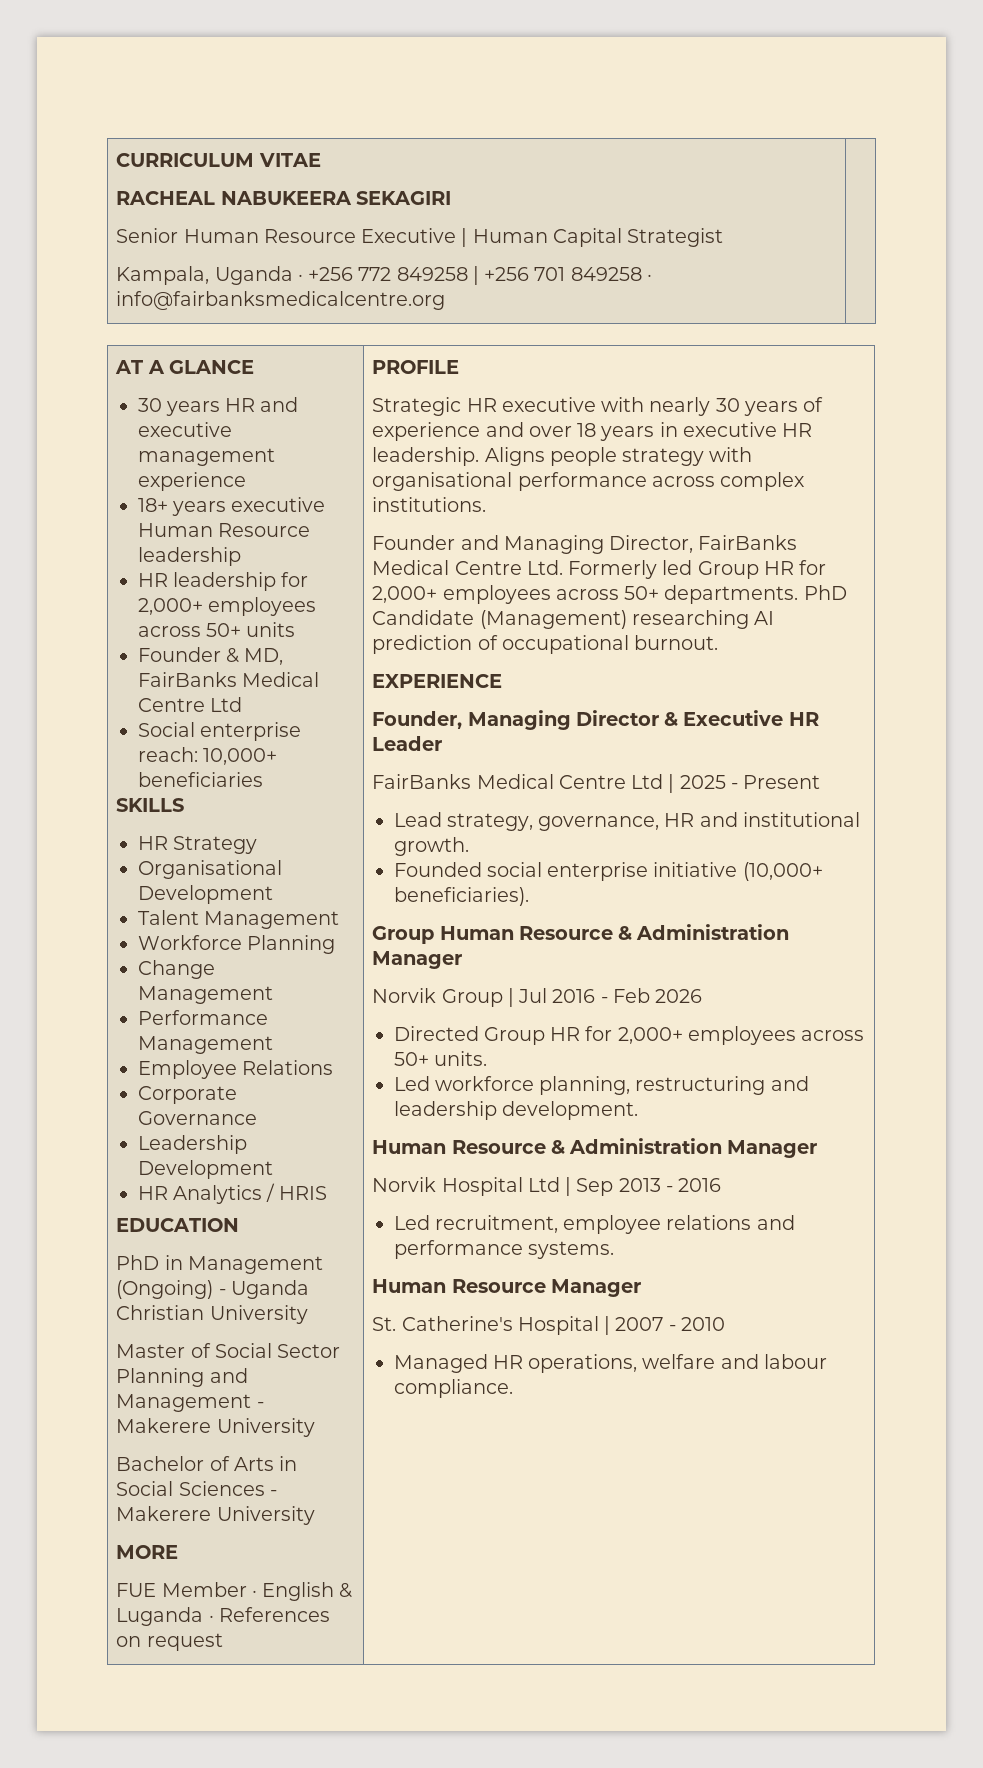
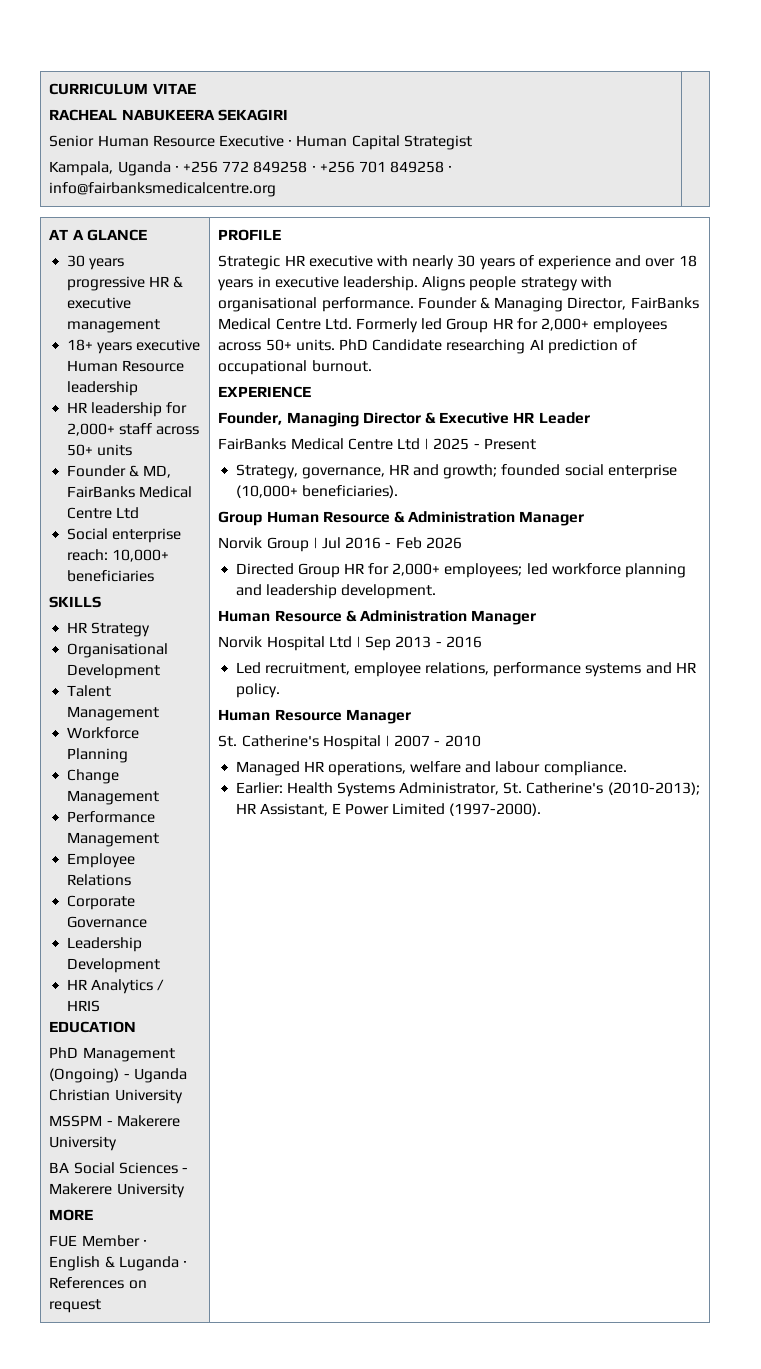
  CURRICULUM VITAE
  RACHEAL NABUKEERA SEKAGIRI
- Senior Human Resource Executive | Human Capital Strategist
- Kampala, Uganda · +256 772 849258 | +256 701 849258 · info@fairbanksmedicalcentre.org |
+ Senior Human Resource Executive · Human Capital Strategist
+ Kampala, Uganda · +256 772 849258 · +256 701 849258 · info@fairbanksmedicalcentre.org |
- 30 years HR and executive management experience
+ 30 years progressive HR & executive management
- HR leadership for 2,000+ employees across 50+ units
+ HR leadership for 2,000+ staff across 50+ units
- PhD in Management (Ongoing) - Uganda Christian University
+ PhD Management (Ongoing) - Uganda Christian University
- Master of Social Sector Planning and Management - Makerere University
- Bachelor of Arts in Social Sciences - Makerere University
+ MSSPM - Makerere University
+ BA Social Sciences - Makerere University
- Strategic HR executive with nearly 30 years of experience and over 18 years in executive HR leadership.
+ Strategic HR executive with nearly 30 years of experience and over 18 years in executive leadership.
- Aligns people strategy with organisational performance across complex institutions.
- Founder and Managing Director, FairBanks Medical Centre Ltd. Formerly led Group HR for 2,000+ employees across 50+ departments.
+ Aligns people strategy with organisational performance. Founder & Managing Director, FairBanks Medical Centre Ltd. Formerly led Group HR for 2,000+ employees across 50+ units.
- PhD Candidate (Management) researching AI prediction of occupational burnout.
+ PhD Candidate researching AI prediction of occupational burnout.
- Lead strategy, governance, HR and institutional growth.
- Founded social enterprise initiative (10,000+ beneficiaries).
+ Strategy, governance, HR and growth; founded social enterprise (10,000+ beneficiaries).
- Directed Group HR for 2,000+ employees across 50+ units.
- Led workforce planning, restructuring and leadership development.
+ Directed Group HR for 2,000+ employees; led workforce planning and leadership development.
- Led recruitment, employee relations and performance systems.
+ Led recruitment, employee relations, performance systems and HR policy.
+ Earlier: Health Systems Administrator, St. Catherine's (2010-2013); HR Assistant, E Power Limited (1997-2000).

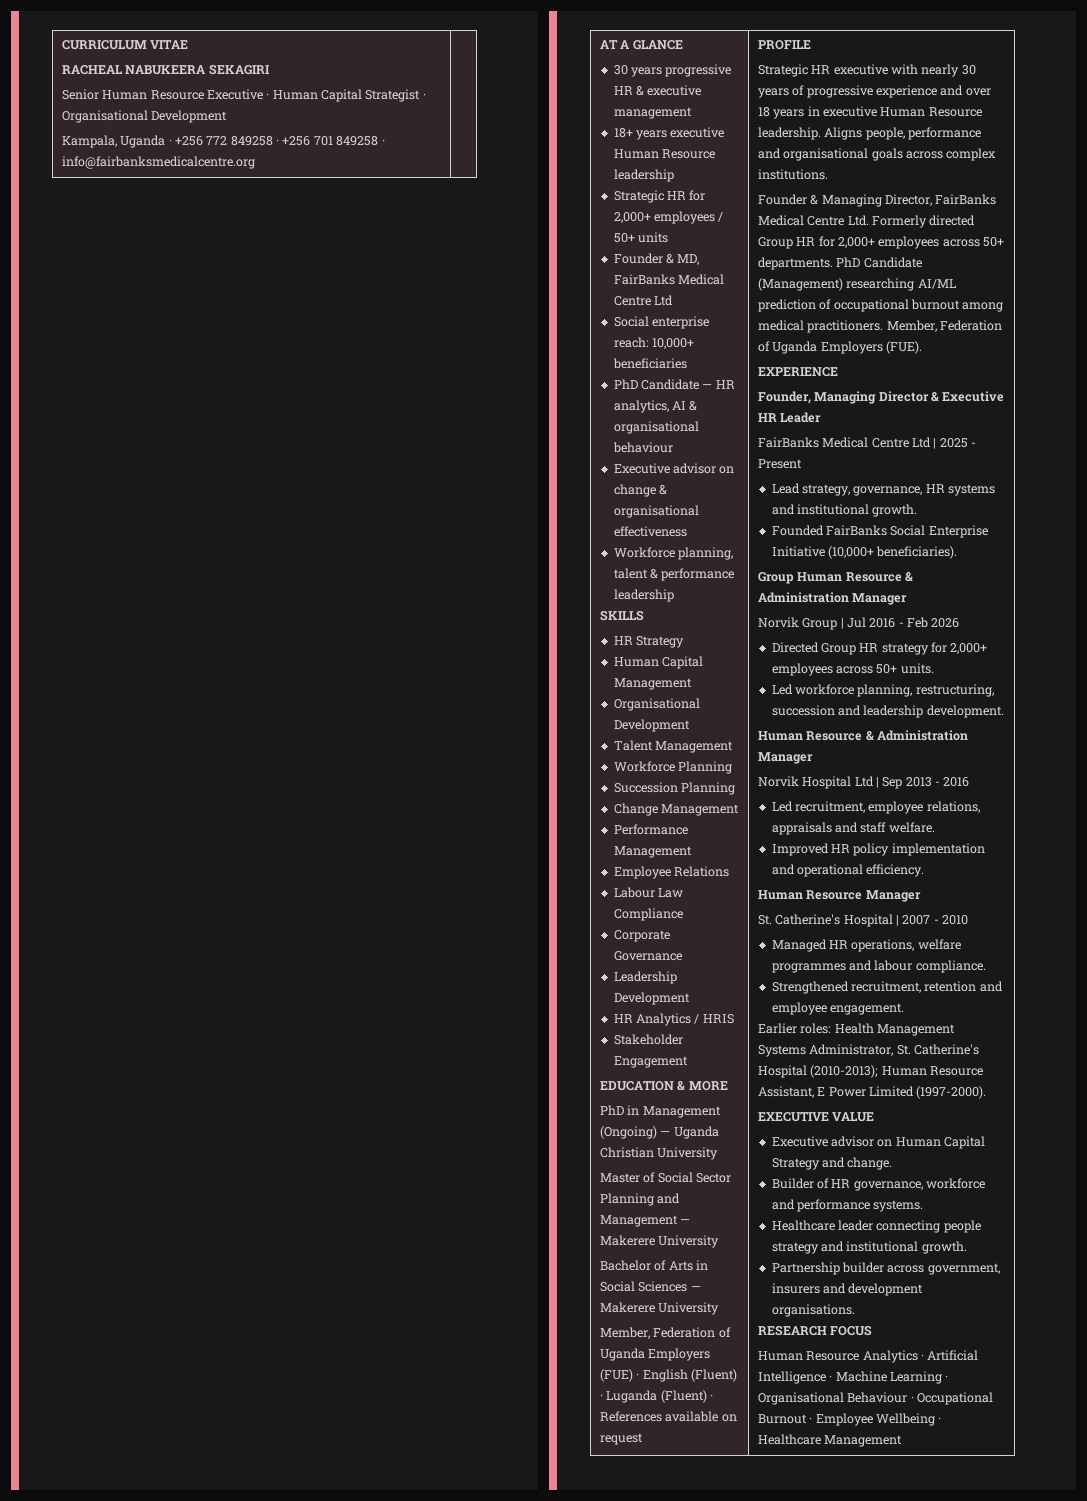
  CURRICULUM VITAE
  RACHEAL NABUKEERA SEKAGIRI
- Senior Human Resource Executive · Human Capital Strategist
+ Senior Human Resource Executive · Human Capital Strategist · Organisational Development
- HR leadership for 2,000+ staff across 50+ units
+ Strategic HR for 2,000+ employees / 50+ units
+ PhD Candidate — HR analytics, AI & organisational behaviour
+ Executive advisor on change & organisational effectiveness
+ Workforce planning, talent & performance leadership
+ Human Capital Management
+ Succession Planning
+ Labour Law Compliance
+ Stakeholder Engagement
- EDUCATION
- PhD Management (Ongoing) - Uganda Christian University
+ EDUCATION & MORE
+ PhD in Management (Ongoing) — Uganda Christian University
- MSSPM - Makerere University
- BA Social Sciences - Makerere University
- MORE
- FUE Member · English & Luganda · References on request
+ Master of Social Sector Planning and Management — Makerere University
+ Bachelor of Arts in Social Sciences — Makerere University
+ Member, Federation of Uganda Employers (FUE) · English (Fluent) · Luganda (Fluent) · References available on request
- Strategic HR executive with nearly 30 years of experience and over 18 years in executive leadership. Aligns people strategy with organisational performance. Founder & Managing Director, FairBanks Medical Centre Ltd. Formerly led Group HR for 2,000+ employees across 50+ units. PhD Candidate researching AI prediction of occupational burnout.
+ Strategic HR executive with nearly 30 years of progressive experience and over 18 years in executive Human Resource leadership. Aligns people, performance and organisational goals across complex institutions.
+ Founder & Managing Director, FairBanks Medical Centre Ltd. Formerly directed Group HR for 2,000+ employees across 50+ departments. PhD Candidate (Management) researching AI/ML prediction of occupational burnout among medical practitioners. Member, Federation of Uganda Employers (FUE).
- Strategy, governance, HR and growth; founded social enterprise (10,000+ beneficiaries).
+ Lead strategy, governance, HR systems and institutional growth.
+ Founded FairBanks Social Enterprise Initiative (10,000+ beneficiaries).
- Directed Group HR for 2,000+ employees; led workforce planning and leadership development.
+ Directed Group HR strategy for 2,000+ employees across 50+ units.
+ Led workforce planning, restructuring, succession and leadership development.
- Led recruitment, employee relations, performance systems and HR policy.
+ Led recruitment, employee relations, appraisals and staff welfare.
+ Improved HR policy implementation and operational efficiency.
- Managed HR operations, welfare and labour compliance.
+ Managed HR operations, welfare programmes and labour compliance.
- Earlier: Health Systems Administrator, St. Catherine's (2010-2013); HR Assistant, E Power Limited (1997-2000).
+ Strengthened recruitment, retention and employee engagement.
+ Earlier roles: Health Management Systems Administrator, St. Catherine's Hospital (2010-2013); Human Resource Assistant, E Power Limited (1997-2000).
+ EXECUTIVE VALUE
+ Executive advisor on Human Capital Strategy and change.
+ Builder of HR governance, workforce and performance systems.
+ Healthcare leader connecting people strategy and institutional growth.
+ Partnership builder across government, insurers and development organisations.
+ RESEARCH FOCUS
+ Human Resource Analytics · Artificial Intelligence · Machine Learning · Organisational Behaviour · Occupational Burnout · Employee Wellbeing · Healthcare Management

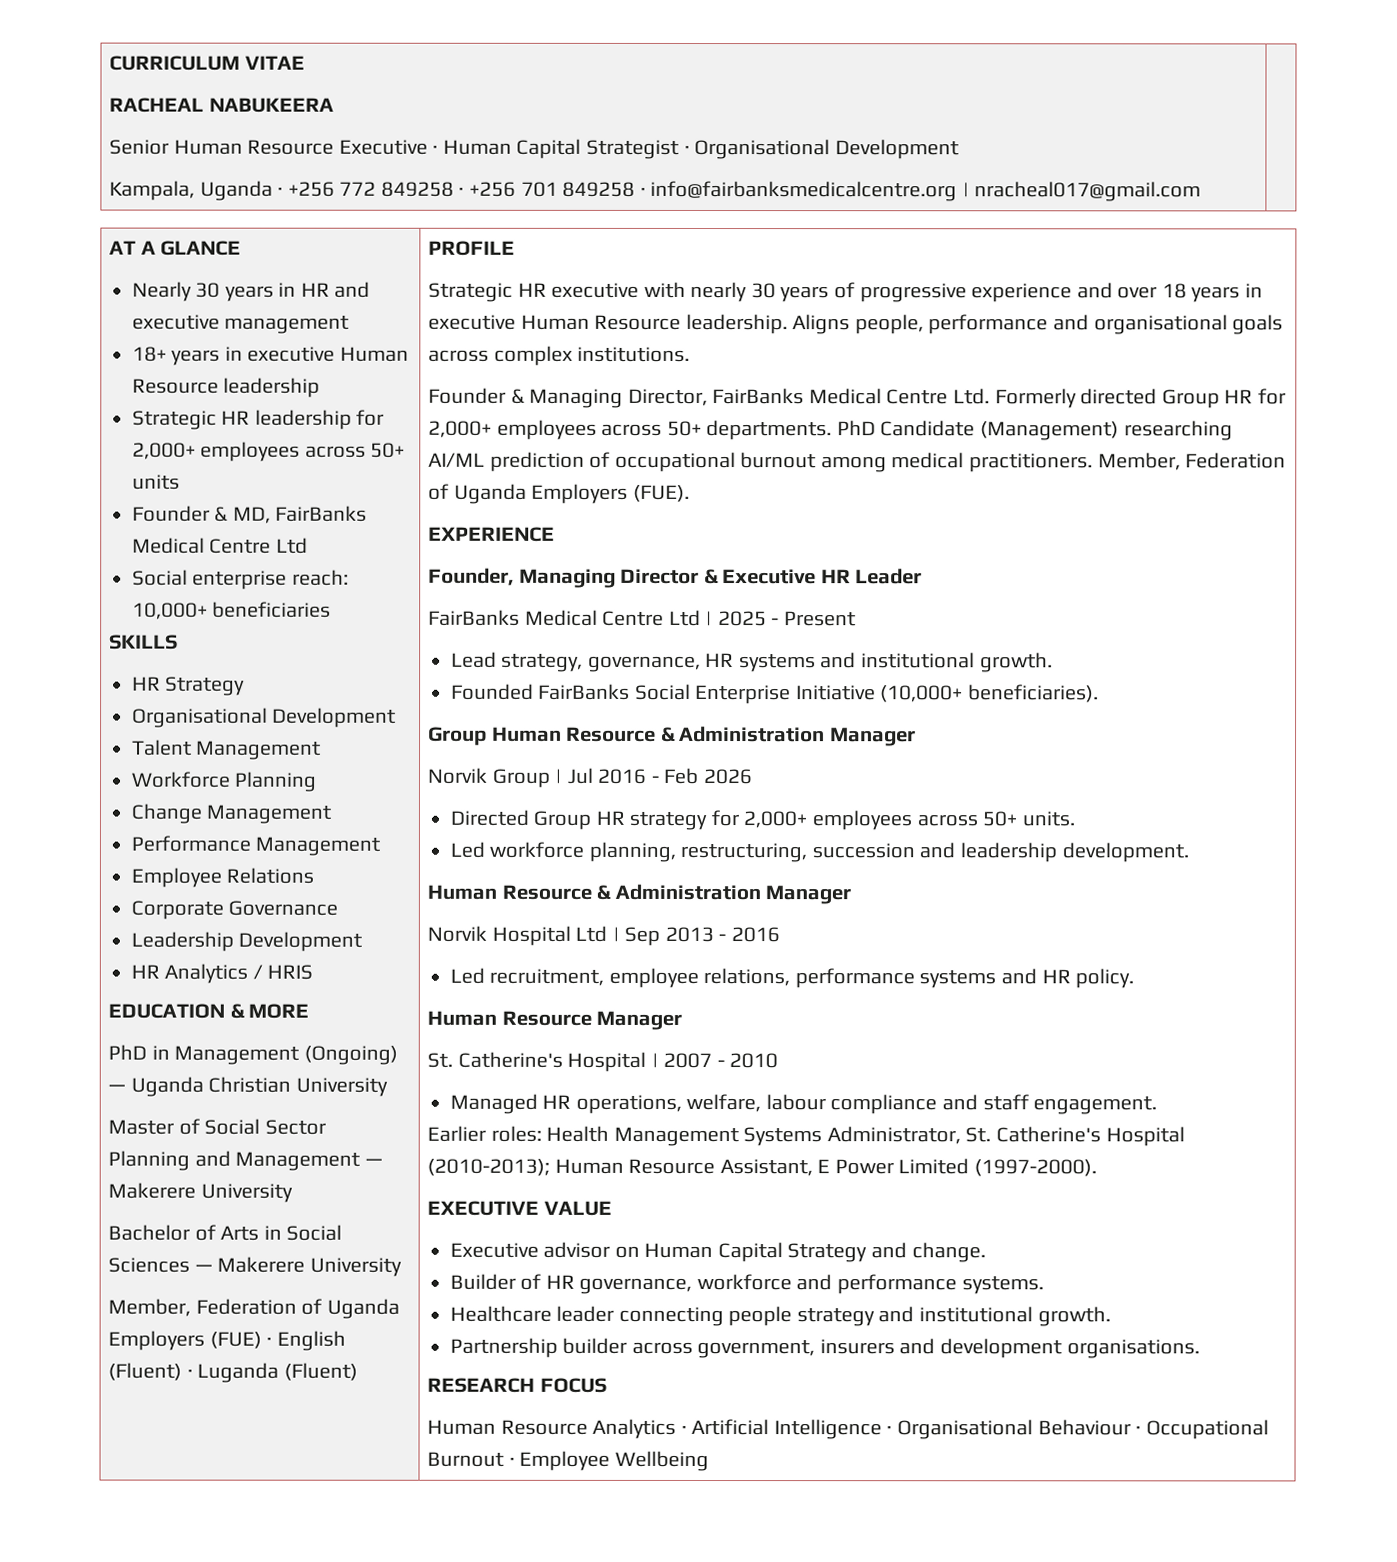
  CURRICULUM VITAE
- RACHEAL NABUKEERA SEKAGIRI
+ RACHEAL NABUKEERA
  Senior Human Resource Executive · Human Capital Strategist · Organisational Development
- Kampala, Uganda · +256 772 849258 · +256 701 849258 · info@fairbanksmedicalcentre.org |
+ Kampala, Uganda · +256 772 849258 · +256 701 849258 · info@fairbanksmedicalcentre.org | nracheal017@gmail.com |
- 30 years progressive HR & executive management
+ Nearly 30 years in HR and executive management
- 18+ years executive Human Resource leadership
+ 18+ years in executive Human Resource leadership
- Strategic HR for 2,000+ employees / 50+ units
+ Strategic HR leadership for 2,000+ employees across 50+ units
- PhD Candidate — HR analytics, AI & organisational behaviour
- Executive advisor on change & organisational effectiveness
- Workforce planning, talent & performance leadership
- Human Capital Management
- Succession Planning
- Labour Law Compliance
- Stakeholder Engagement
- Member, Federation of Uganda Employers (FUE) · English (Fluent) · Luganda (Fluent) · References available on request
+ Member, Federation of Uganda Employers (FUE) · English (Fluent) · Luganda (Fluent)
- Led recruitment, employee relations, appraisals and staff welfare.
- Improved HR policy implementation and operational efficiency.
+ Led recruitment, employee relations, performance systems and HR policy.
- Managed HR operations, welfare programmes and labour compliance.
- Strengthened recruitment, retention and employee engagement.
+ Managed HR operations, welfare, labour compliance and staff engagement.
- Human Resource Analytics · Artificial Intelligence · Machine Learning · Organisational Behaviour · Occupational Burnout · Employee Wellbeing · Healthcare Management
+ Human Resource Analytics · Artificial Intelligence · Organisational Behaviour · Occupational Burnout · Employee Wellbeing

